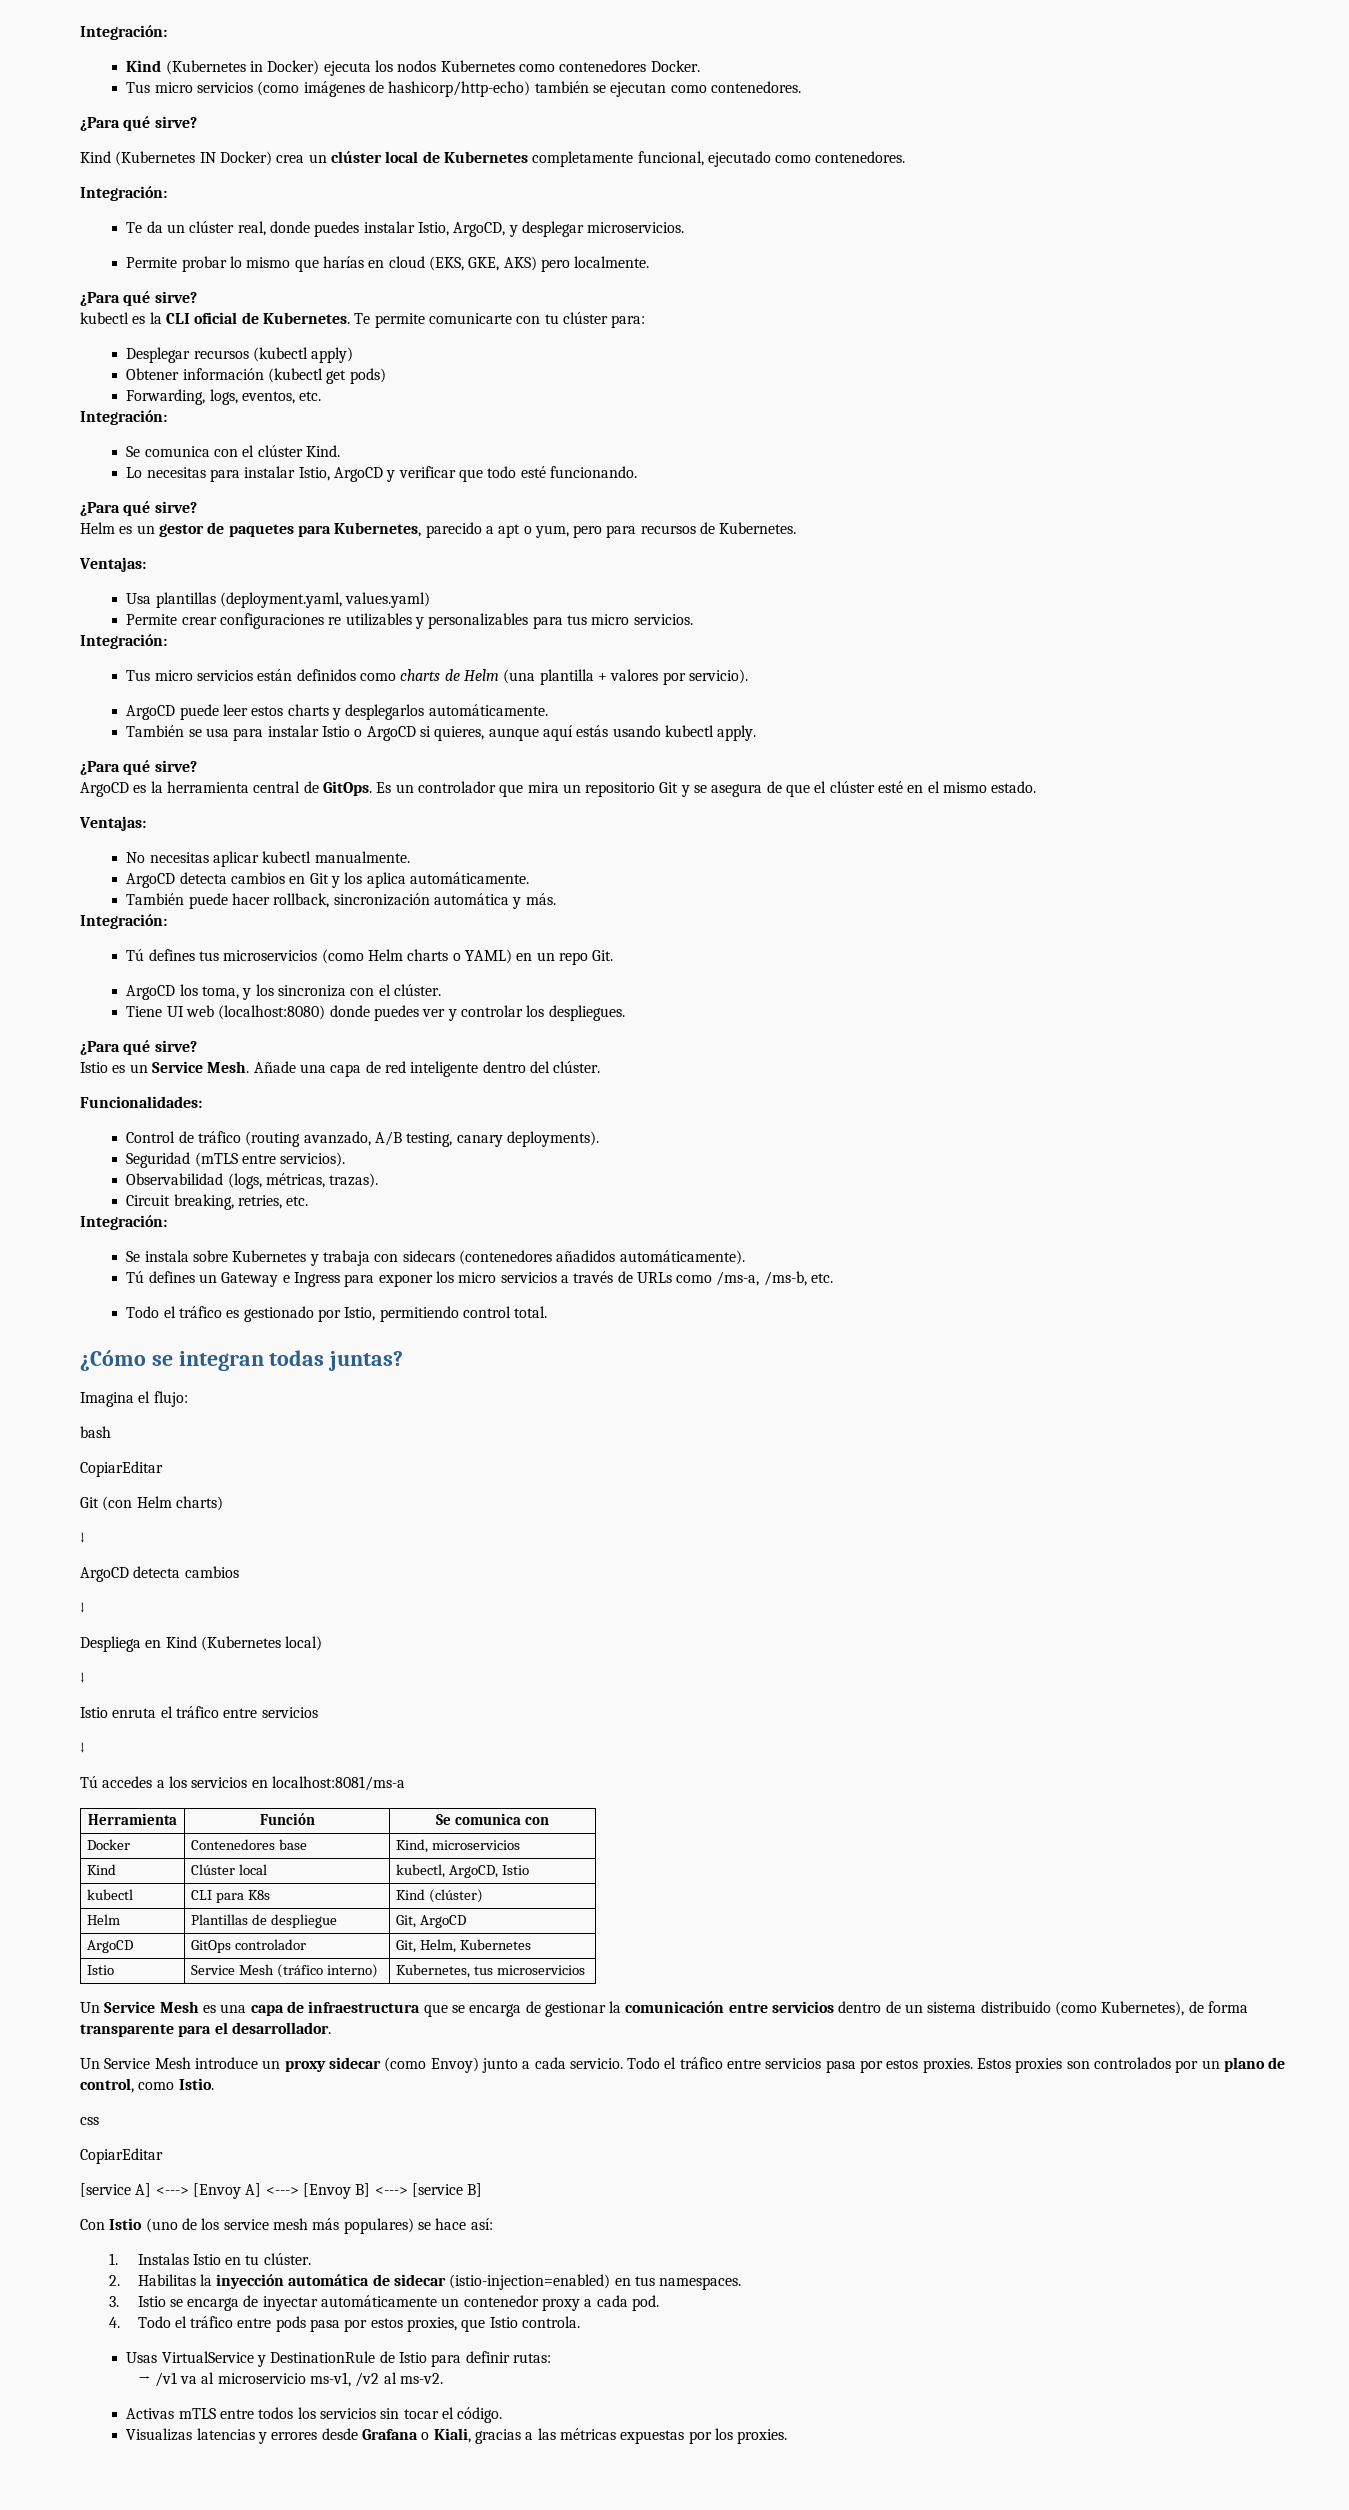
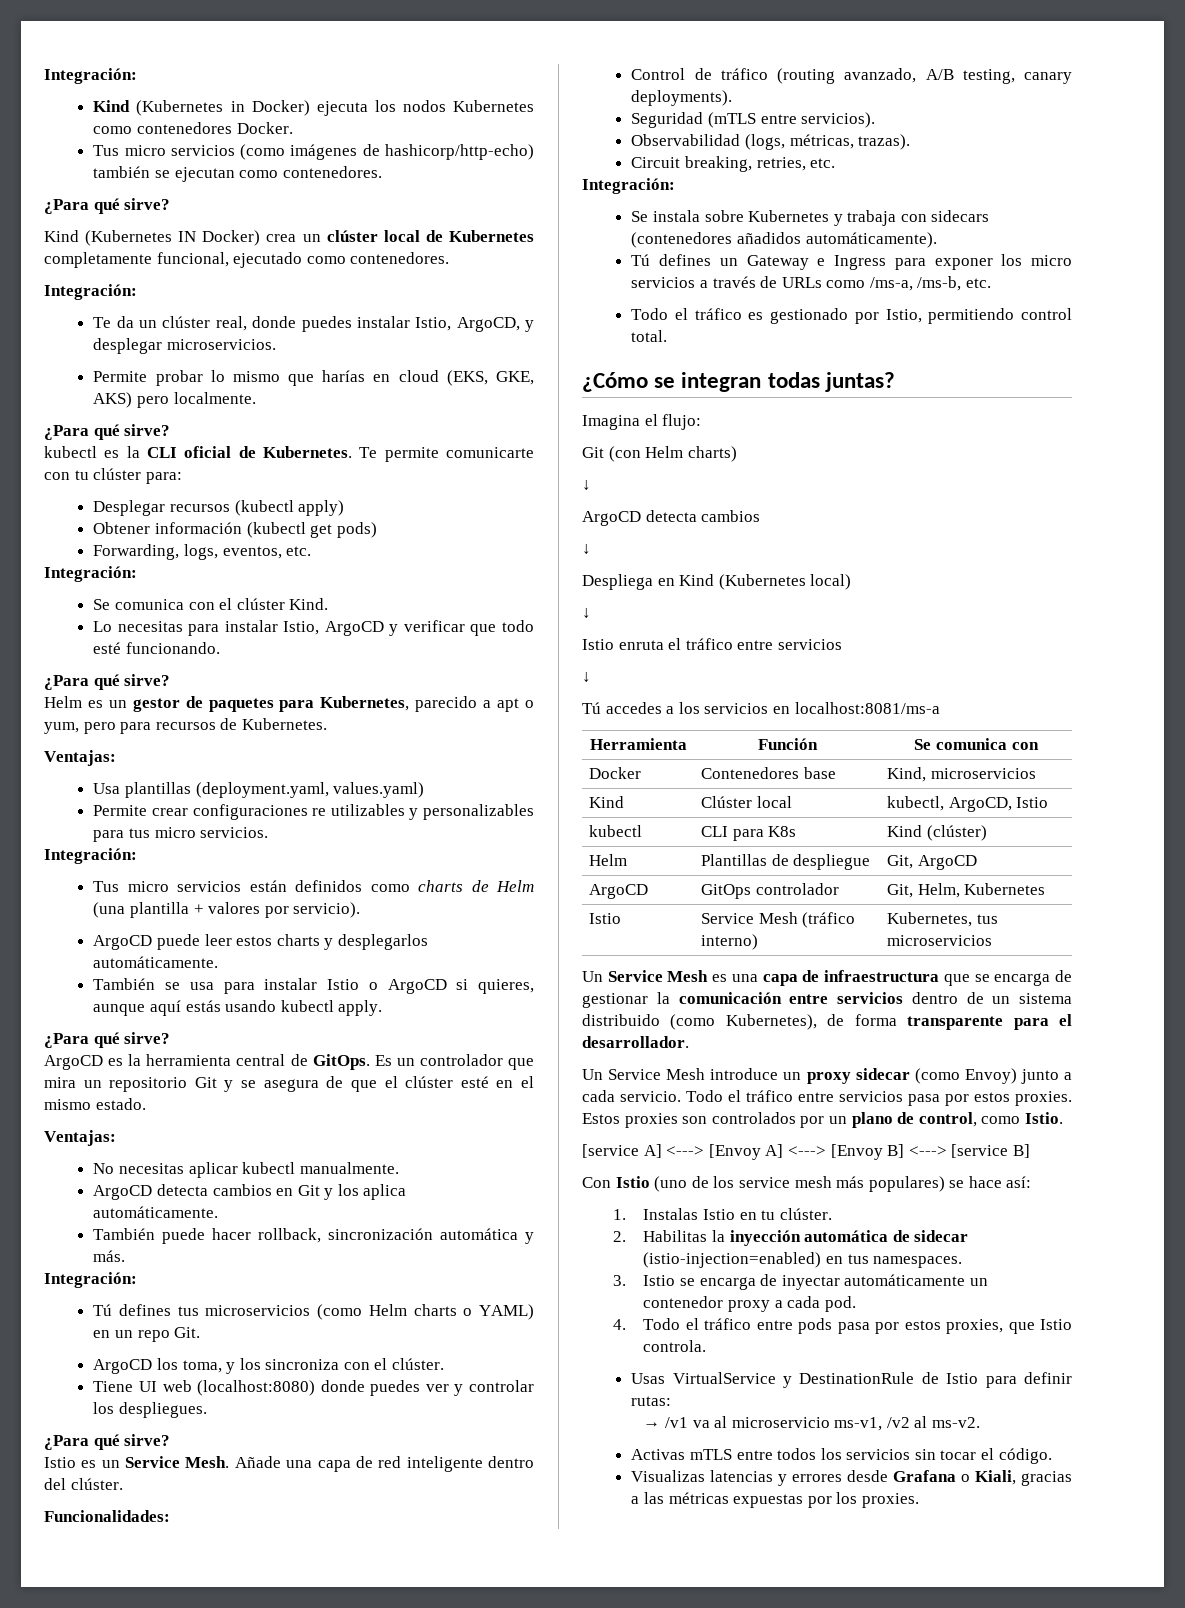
- bash
- CopiarEditar
- css
- CopiarEditar

